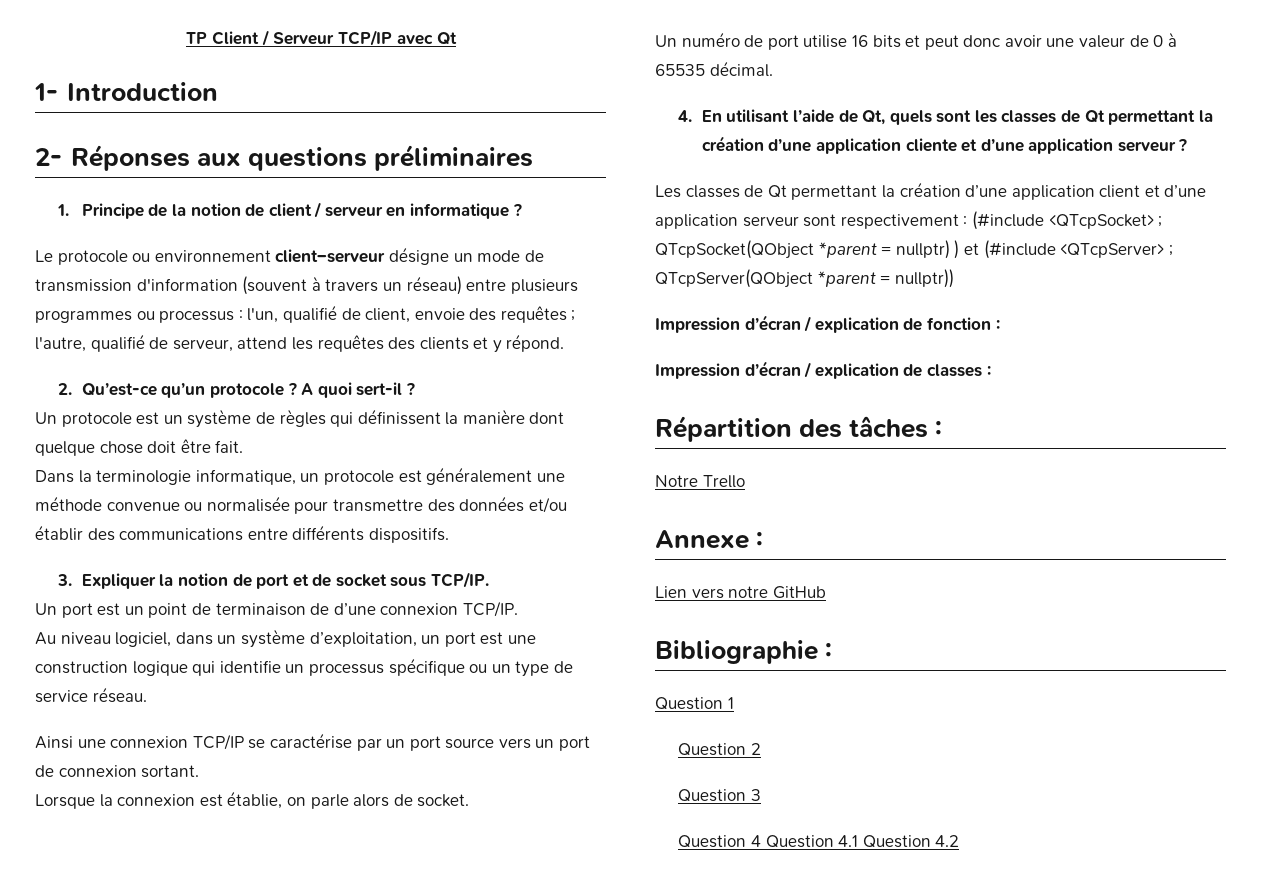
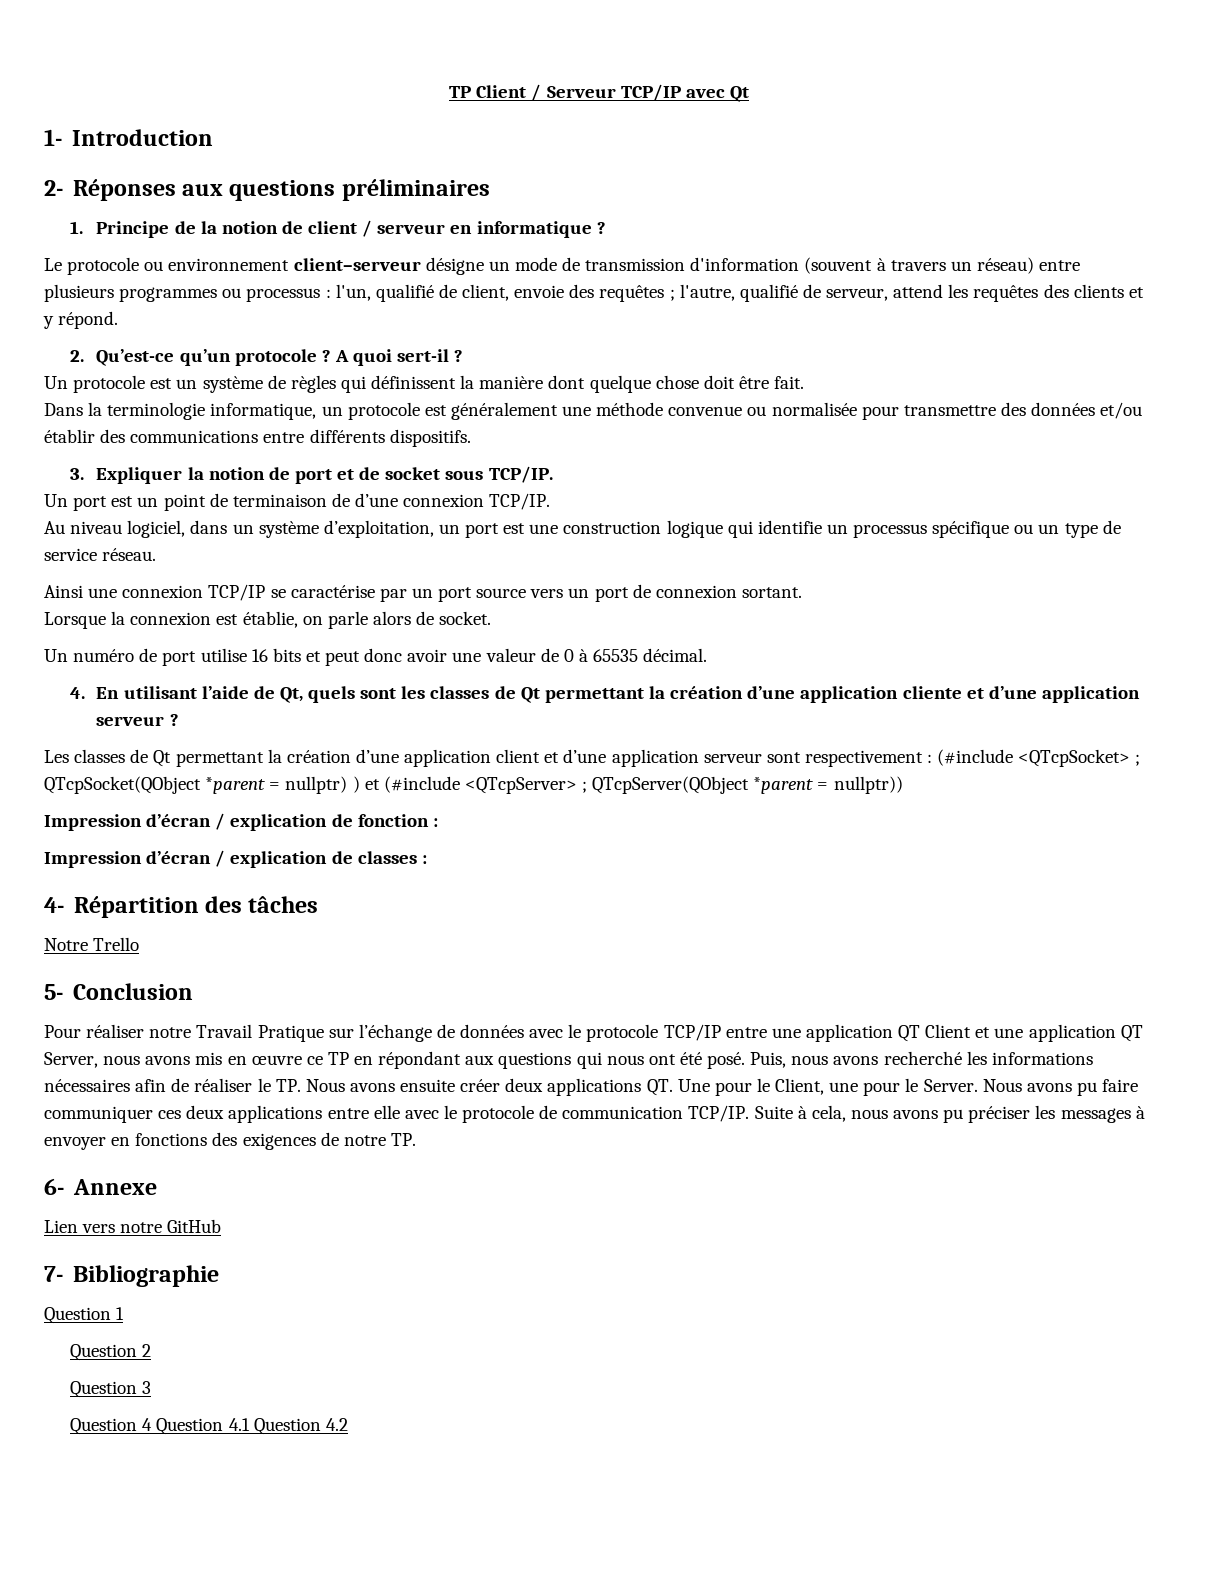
- Répartition des tâches :
+ 4- Répartition des tâches
- Annexe :
+ 5- Conclusion
+ Pour réaliser notre Travail Pratique sur l’échange de données avec le protocole TCP/IP entre une application QT Client et une application QT Server, nous avons mis en œuvre ce TP en répondant aux questions qui nous ont été posé. Puis, nous avons recherché les informations nécessaires afin de réaliser le TP. Nous avons ensuite créer deux applications QT. Une pour le Client, une pour le Server. Nous avons pu faire communiquer ces deux applications entre elle avec le protocole de communication TCP/IP. Suite à cela, nous avons pu préciser les messages à envoyer en fonctions des exigences de notre TP.
+ 6- Annexe
- Bibliographie :
+ 7- Bibliographie

